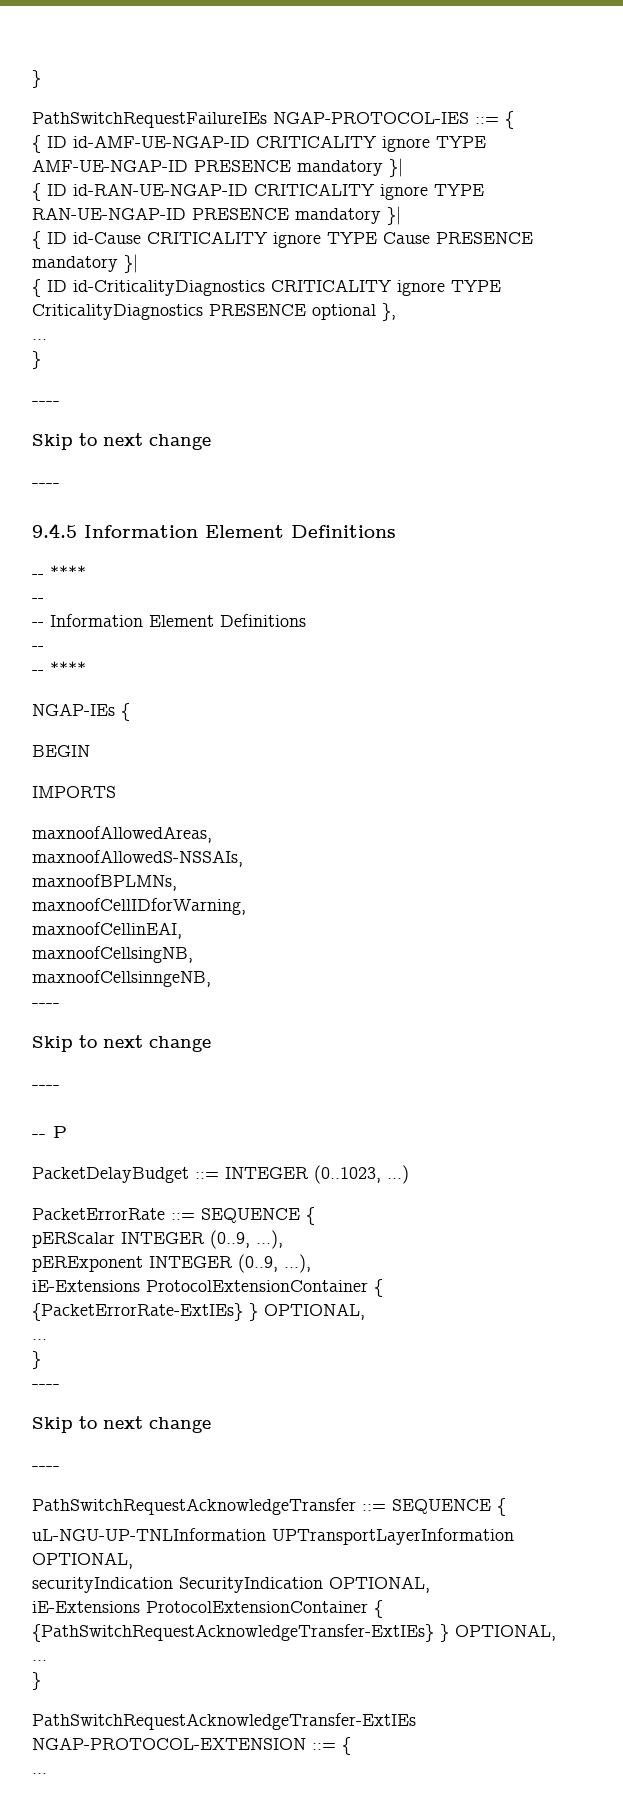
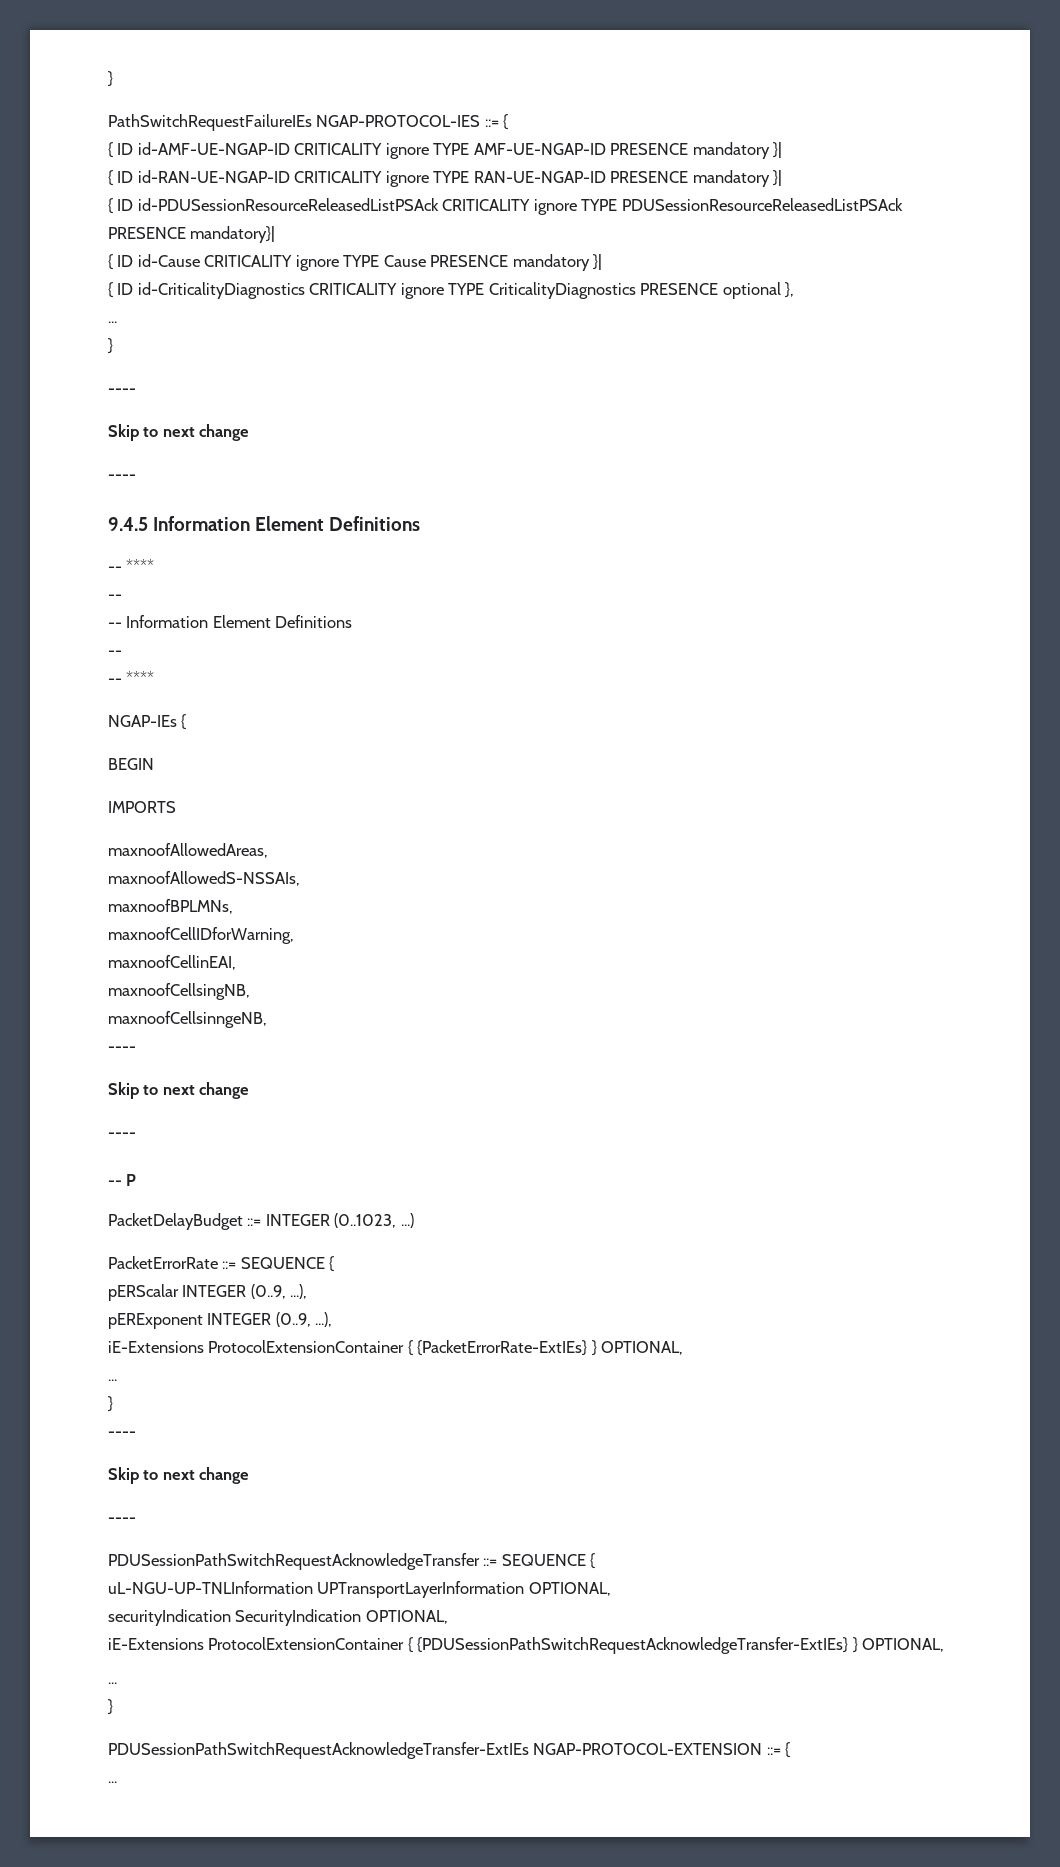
+ { ID id-PDUSessionResourceReleasedListPSAck CRITICALITY ignore TYPE PDUSessionResourceReleasedListPSAck PRESENCE mandatory}|
- PathSwitchRequestAcknowledgeTransfer ::= SEQUENCE {
+ PDUSessionPathSwitchRequestAcknowledgeTransfer ::= SEQUENCE {
- iE-Extensions ProtocolExtensionContainer { {PathSwitchRequestAcknowledgeTransfer-ExtIEs} } OPTIONAL,
+ iE-Extensions ProtocolExtensionContainer { {PDUSessionPathSwitchRequestAcknowledgeTransfer-ExtIEs} } OPTIONAL,
  ...
  }
- PathSwitchRequestAcknowledgeTransfer-ExtIEs NGAP-PROTOCOL-EXTENSION ::= {
+ PDUSessionPathSwitchRequestAcknowledgeTransfer-ExtIEs NGAP-PROTOCOL-EXTENSION ::= {

